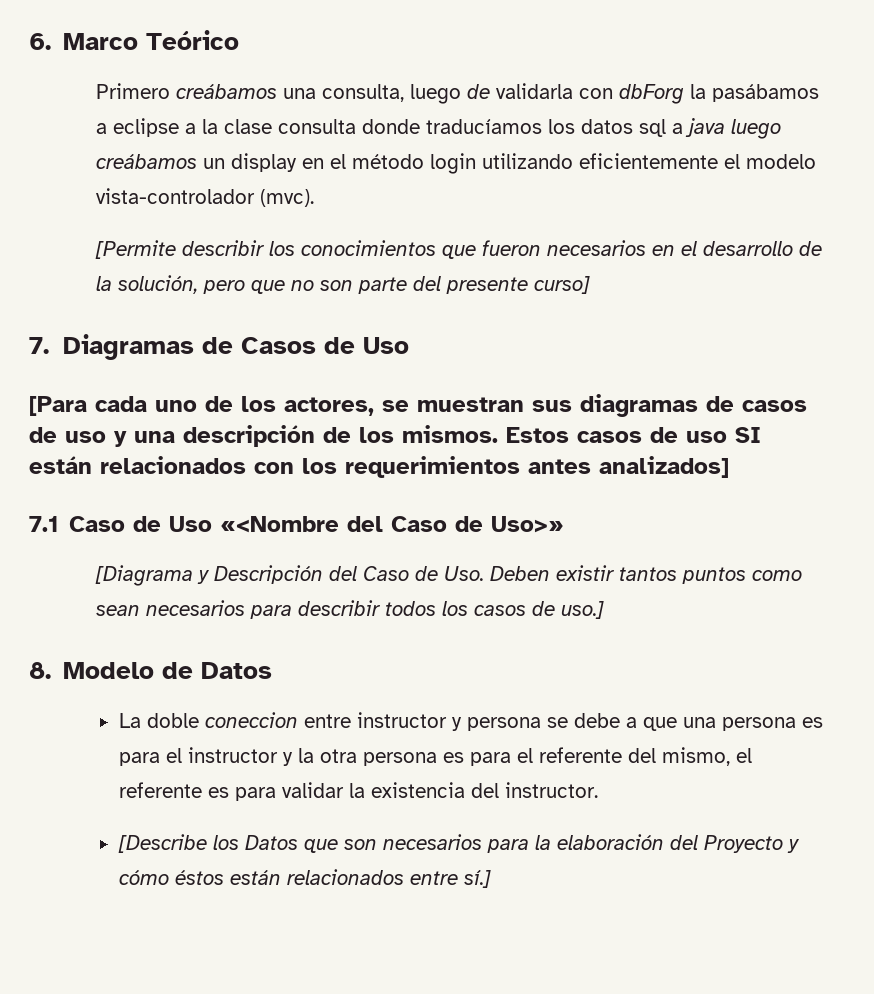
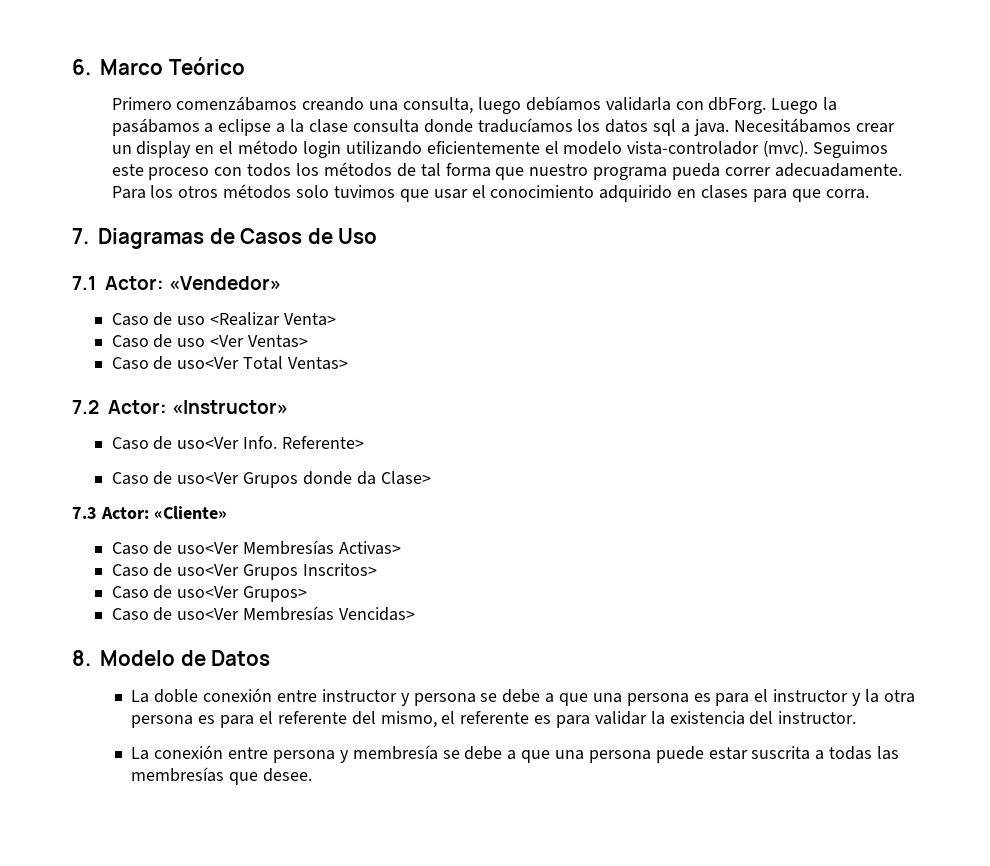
- Primero creábamos una consulta, luego de validarla con dbForg la pasábamos a eclipse a la clase consulta donde traducíamos los datos sql a java luego creábamos un display en el método login utilizando eficientemente el modelo vista-controlador (mvc).
- [Permite describir los conocimientos que fueron necesarios en el desarrollo de la solución, pero que no son parte del presente curso]
+ Primero comenzábamos creando una consulta, luego debíamos validarla con dbForg. Luego la pasábamos a eclipse a la clase consulta donde traducíamos los datos sql a java. Necesitábamos crear un display en el método login utilizando eficientemente el modelo vista-controlador (mvc). Seguimos este proceso con todos los métodos de tal forma que nuestro programa pueda correr adecuadamente. Para los otros métodos solo tuvimos que usar el conocimiento adquirido en clases para que corra.
- [Para cada uno de los actores, se muestran sus diagramas de casos de uso y una descripción de los mismos. Estos casos de uso SI están relacionados con los requerimientos antes analizados]
- 7.1 Caso de Uso «<Nombre del Caso de Uso>»
- [Diagrama y Descripción del Caso de Uso. Deben existir tantos puntos como sean necesarios para describir todos los casos de uso.]
+ 7.1 Actor: «Vendedor»
+ Caso de uso <Realizar Venta>
+ Caso de uso <Ver Ventas>
+ Caso de uso<Ver Total Ventas>
+ 7.2 Actor: «Instructor»
+ Caso de uso<Ver Info. Referente>
+ Caso de uso<Ver Grupos donde da Clase>
+ 7.3 Actor: «Cliente»
+ Caso de uso<Ver Membresías Activas>
+ Caso de uso<Ver Grupos Inscritos>
+ Caso de uso<Ver Grupos>
+ Caso de uso<Ver Membresías Vencidas>
- La doble coneccion entre instructor y persona se debe a que una persona es para el instructor y la otra persona es para el referente del mismo, el referente es para validar la existencia del instructor.
+ La doble conexión entre instructor y persona se debe a que una persona es para el instructor y la otra persona es para el referente del mismo, el referente es para validar la existencia del instructor.
- [Describe los Datos que son necesarios para la elaboración del Proyecto y cómo éstos están relacionados entre sí.]
+ La conexión entre persona y membresía se debe a que una persona puede estar suscrita a todas las membresías que desee.

